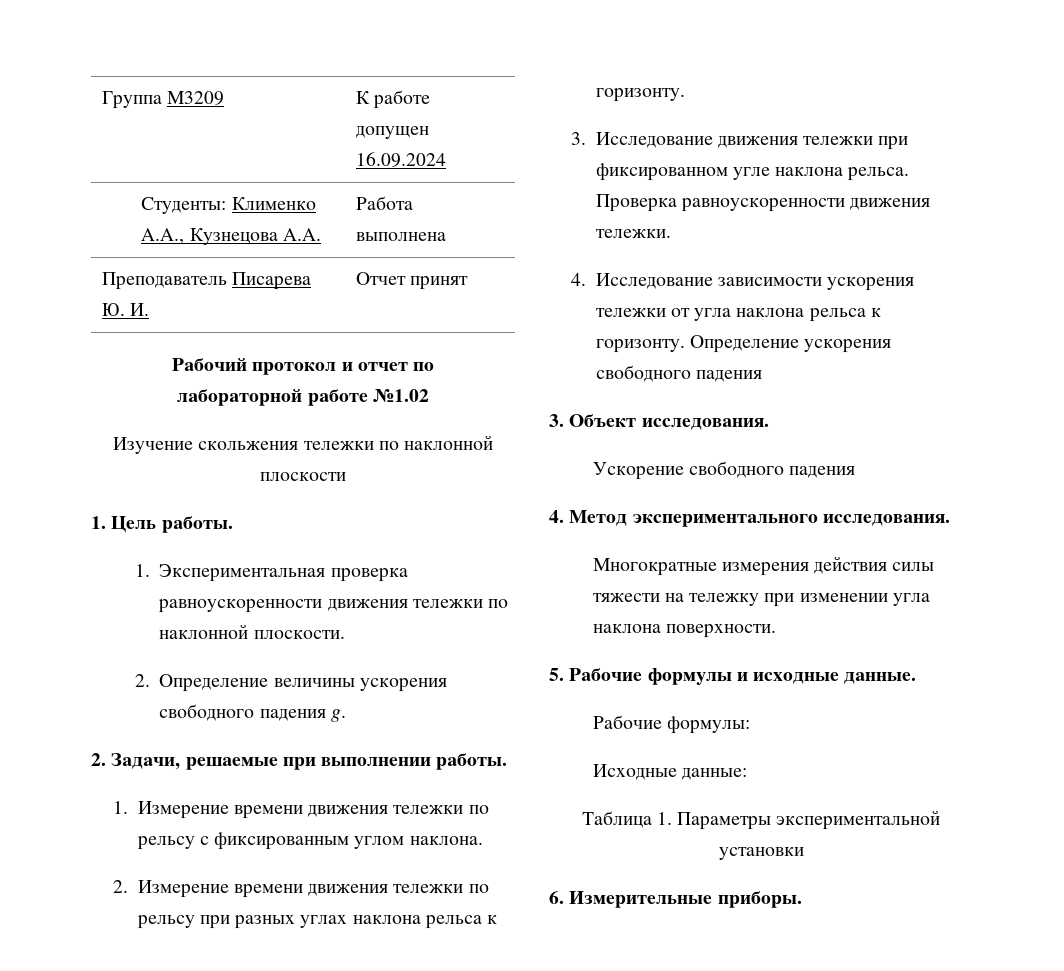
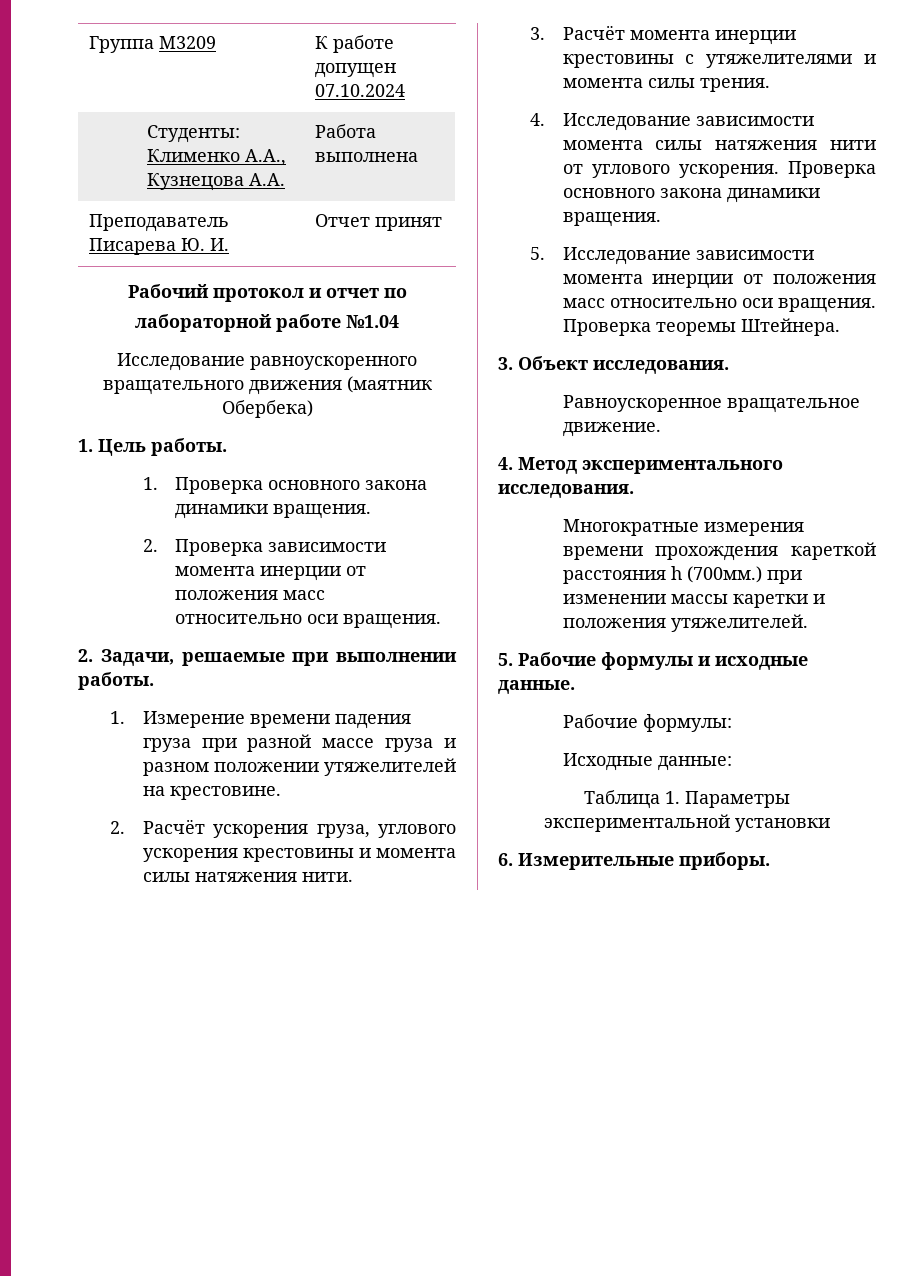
- Группа М3209 | К работе допущен 16.09.2024
+ Группа М3209 | К работе допущен 07.10.2024
- лабораторной работе №1.02
- Изучение скольжения тележки по наклонной плоскости
+ лабораторной работе №1.04
+ Исследование равноускоренного вращательного движения (маятник Обербека)
  1. Цель работы.
- 1. Экспериментальная проверка равноускоренности движения тележки по наклонной плоскости.
- 2. Определение величины ускорения свободного падения g.
+ 1. Проверка основного закона динамики вращения.
+ 2. Проверка зависимости момента инерции от положения масс относительно оси вращения.
- 1. Измерение времени движения тележки по рельсу с фиксированным углом наклона.
- 2. Измерение времени движения тележки по рельсу при разных углах наклона рельса к горизонту.
- 3. Исследование движения тележки при фиксированном угле наклона рельса. Проверка равноускоренности движения тележки.
- 4. Исследование зависимости ускорения тележки от угла наклона рельса к горизонту. Определение ускорения свободного падения
+ 1. Измерение времени падения груза при разной массе груза и разном положении утяжелителей на крестовине.
+ 2. Расчёт ускорения груза, углового ускорения крестовины и момента силы натяжения нити.
+ 3. Расчёт момента инерции крестовины с утяжелителями и момента силы трения.
+ 4. Исследование зависимости момента силы натяжения нити от углового ускорения. Проверка основного закона динамики вращения.
+ 5. Исследование зависимости момента инерции от положения масс относительно оси вращения. Проверка теоремы Штейнера.
- Ускорение свободного падения
+ Равноускоренное вращательное движение.
- Многократные измерения действия силы тяжести на тележку при изменении угла наклона поверхности.
+ Многократные измерения времени прохождения кареткой расстояния h (700мм.) при изменении массы каретки и положения утяжелителей.

